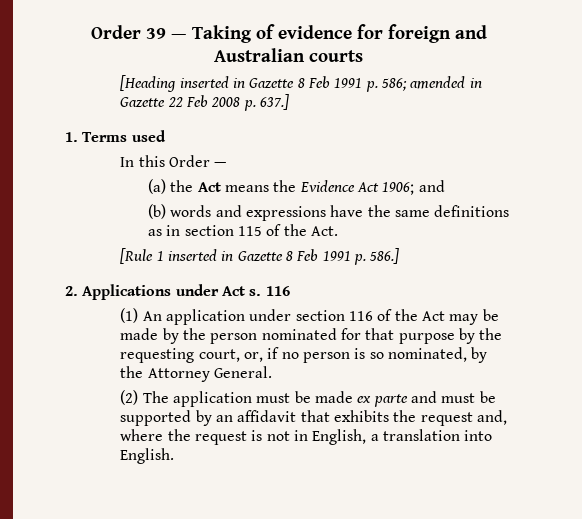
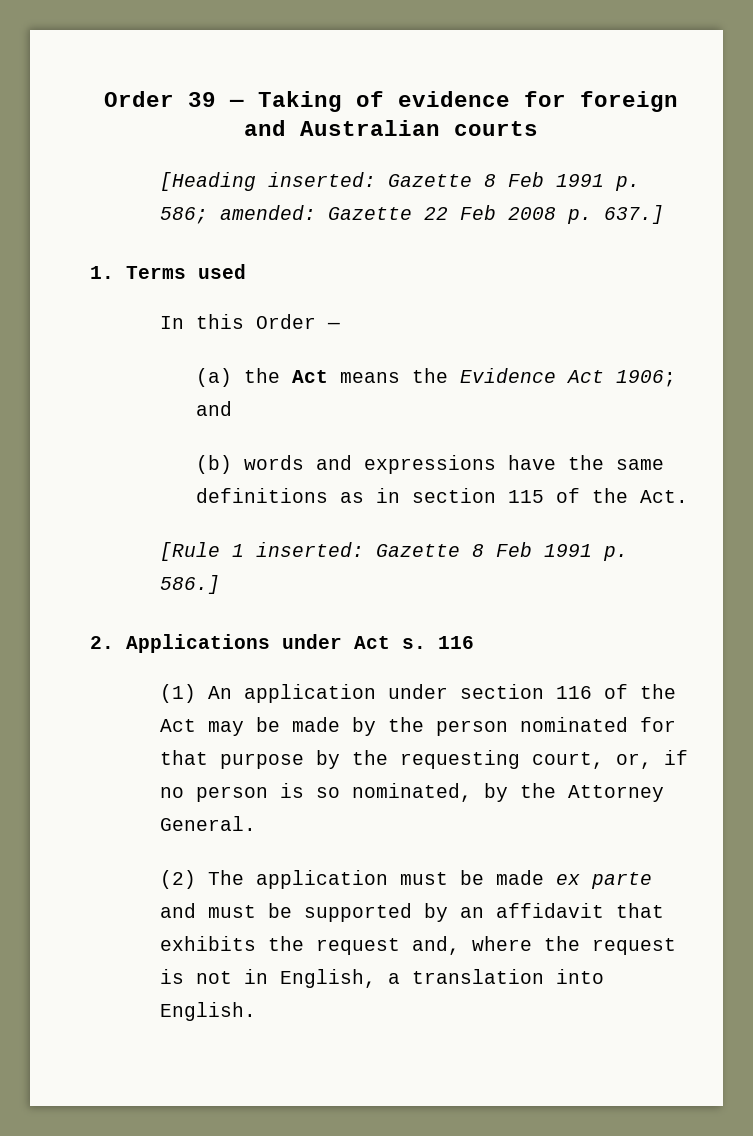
- [Heading inserted in Gazette 8 Feb 1991 p. 586; amended in Gazette 22 Feb 2008 p. 637.]
+ [Heading inserted: Gazette 8 Feb 1991 p. 586; amended: Gazette 22 Feb 2008 p. 637.]
- [Rule 1 inserted in Gazette 8 Feb 1991 p. 586.]
+ [Rule 1 inserted: Gazette 8 Feb 1991 p. 586.]

